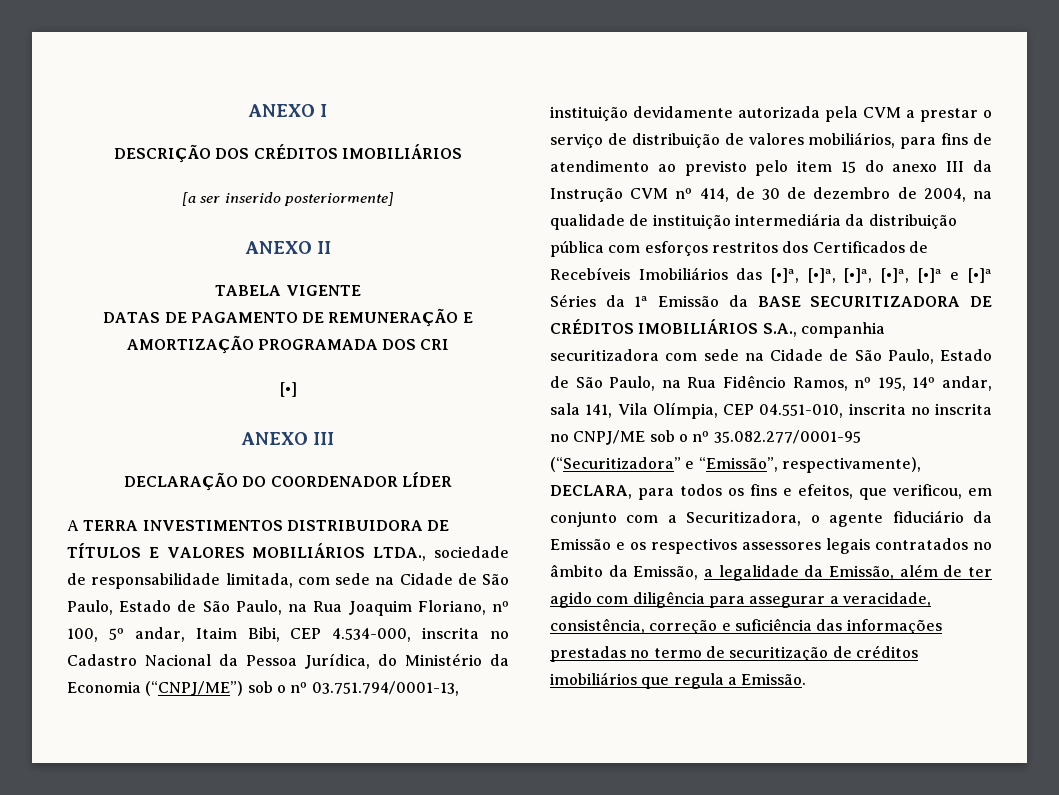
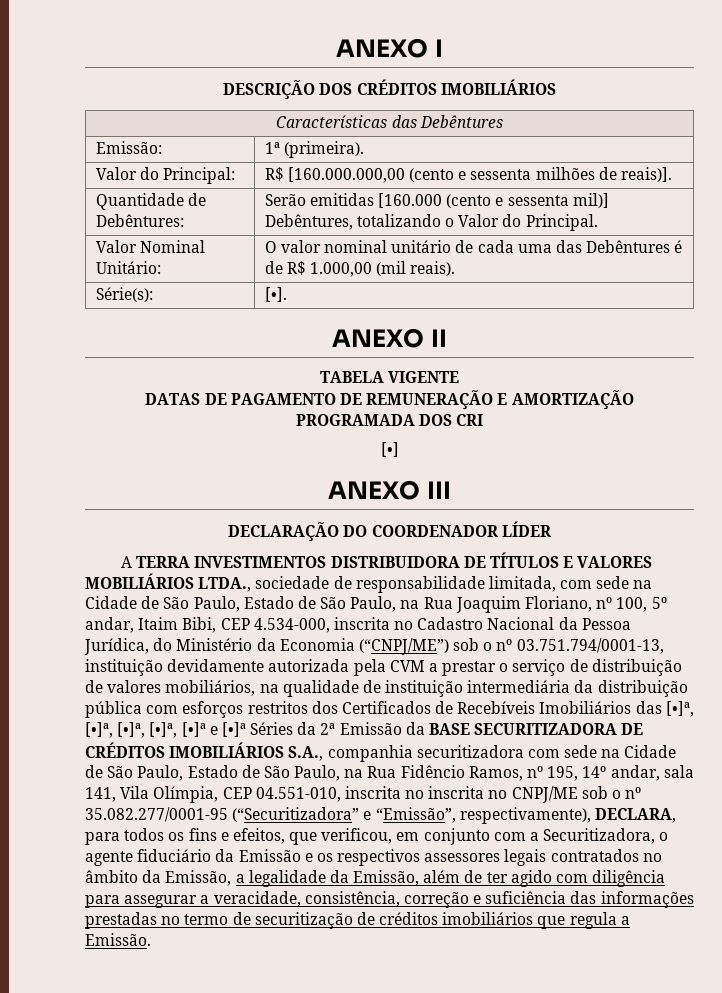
- [a ser inserido posteriormente]
+ Características das Debêntures
+ Emissão: | 1ª (primeira).
+ Valor do Principal: | R$ [160.000.000,00 (cento e sessenta milhões de reais)].
+ Quantidade de Debêntures: | Serão emitidas [160.000 (cento e sessenta mil)] Debêntures, totalizando o Valor do Principal.
+ Valor Nominal Unitário: | O valor nominal unitário de cada uma das Debêntures é de R$ 1.000,00 (mil reais).
+ Série(s): | [•].
- A TERRA INVESTIMENTOS DISTRIBUIDORA DE TÍTULOS E VALORES MOBILIÁRIOS LTDA., sociedade de responsabilidade limitada, com sede na Cidade de São Paulo, Estado de São Paulo, na Rua Joaquim Floriano, nº 100, 5º andar, Itaim Bibi, CEP 4.534-000, inscrita no Cadastro Nacional da Pessoa Jurídica, do Ministério da Economia (“CNPJ/ME”) sob o nº 03.751.794/0001-13, instituição devidamente autorizada pela CVM a prestar o serviço de distribuição de valores mobiliários, para fins de atendimento ao previsto pelo item 15 do anexo III da Instrução CVM nº 414, de 30 de dezembro de 2004, na qualidade de instituição intermediária da distribuição pública com esforços restritos dos Certificados de Recebíveis Imobiliários das [•]ª, [•]ª, [•]ª, [•]ª, [•]ª e [•]ª Séries da 1ª Emissão da BASE SECURITIZADORA DE CRÉDITOS IMOBILIÁRIOS S.A., companhia securitizadora com sede na Cidade de São Paulo, Estado de São Paulo, na Rua Fidêncio Ramos, nº 195, 14º andar, sala 141, Vila Olímpia, CEP 04.551-010, inscrita no inscrita no CNPJ/ME sob o nº 35.082.277/0001-95 (“Securitizadora” e “Emissão”, respectivamente), DECLARA, para todos os fins e efeitos, que verificou, em conjunto com a Securitizadora, o agente fiduciário da Emissão e os respectivos assessores legais contratados no âmbito da Emissão, a legalidade da Emissão, além de ter agido com diligência para assegurar a veracidade, consistência, correção e suficiência das informações prestadas no termo de securitização de créditos imobiliários que regula a Emissão.
+ A TERRA INVESTIMENTOS DISTRIBUIDORA DE TÍTULOS E VALORES MOBILIÁRIOS LTDA., sociedade de responsabilidade limitada, com sede na Cidade de São Paulo, Estado de São Paulo, na Rua Joaquim Floriano, nº 100, 5º andar, Itaim Bibi, CEP 4.534-000, inscrita no Cadastro Nacional da Pessoa Jurídica, do Ministério da Economia (“CNPJ/ME”) sob o nº 03.751.794/0001-13, instituição devidamente autorizada pela CVM a prestar o serviço de distribuição de valores mobiliários, na qualidade de instituição intermediária da distribuição pública com esforços restritos dos Certificados de Recebíveis Imobiliários das [•]ª, [•]ª, [•]ª, [•]ª, [•]ª e [•]ª Séries da 2ª Emissão da BASE SECURITIZADORA DE CRÉDITOS IMOBILIÁRIOS S.A., companhia securitizadora com sede na Cidade de São Paulo, Estado de São Paulo, na Rua Fidêncio Ramos, nº 195, 14º andar, sala 141, Vila Olímpia, CEP 04.551-010, inscrita no inscrita no CNPJ/ME sob o nº 35.082.277/0001-95 (“Securitizadora” e “Emissão”, respectivamente), DECLARA, para todos os fins e efeitos, que verificou, em conjunto com a Securitizadora, o agente fiduciário da Emissão e os respectivos assessores legais contratados no âmbito da Emissão, a legalidade da Emissão, além de ter agido com diligência para assegurar a veracidade, consistência, correção e suficiência das informações prestadas no termo de securitização de créditos imobiliários que regula a Emissão.

